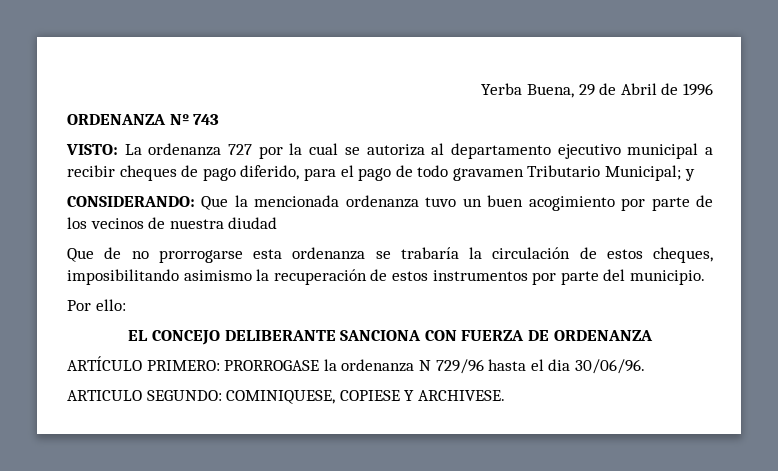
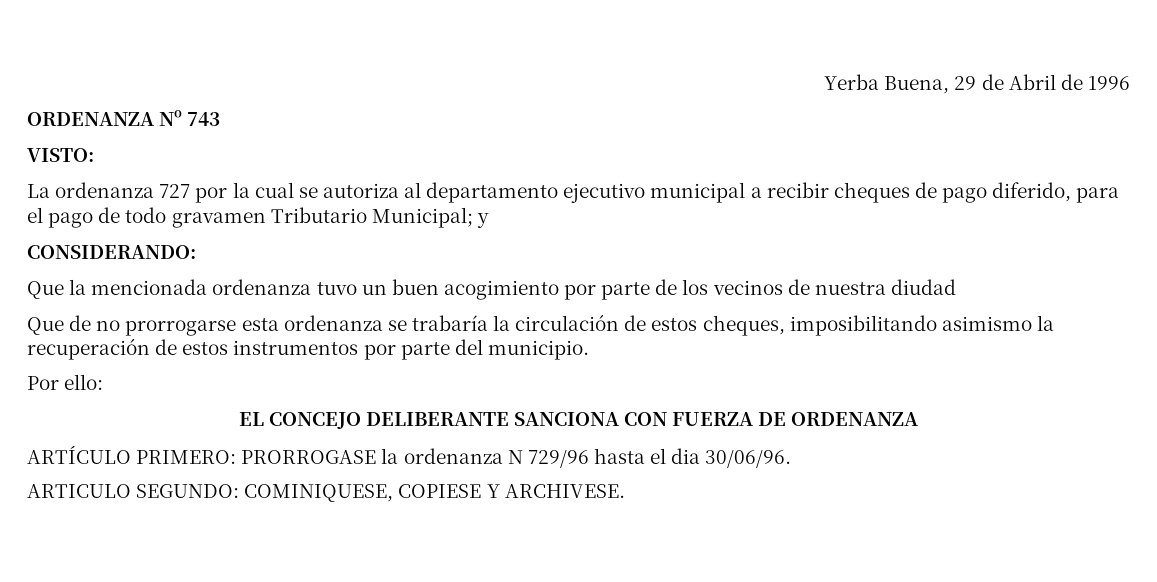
- VISTO: La ordenanza 727 por la cual se autoriza al departamento ejecutivo municipal a recibir cheques de pago diferido, para el pago de todo gravamen Tributario Municipal; y
+ VISTO:
+ La ordenanza 727 por la cual se autoriza al departamento ejecutivo municipal a recibir cheques de pago diferido, para el pago de todo gravamen Tributario Municipal; y
- CONSIDERANDO: Que la mencionada ordenanza tuvo un buen acogimiento por parte de los vecinos de nuestra diudad
+ CONSIDERANDO:
+ Que la mencionada ordenanza tuvo un buen acogimiento por parte de los vecinos de nuestra diudad

